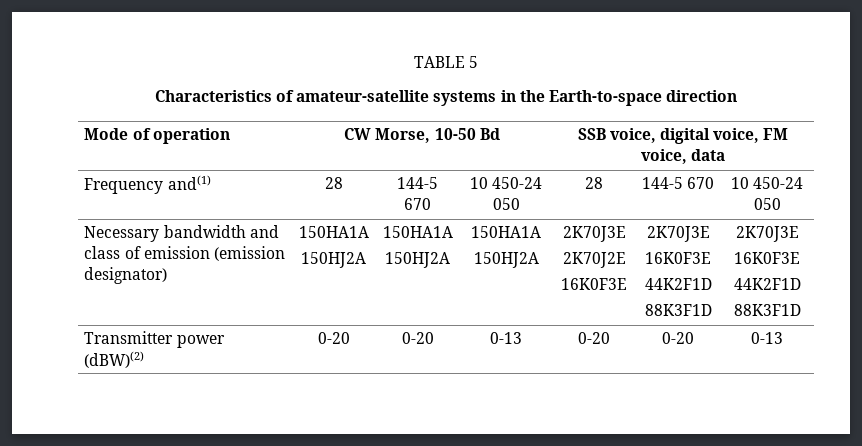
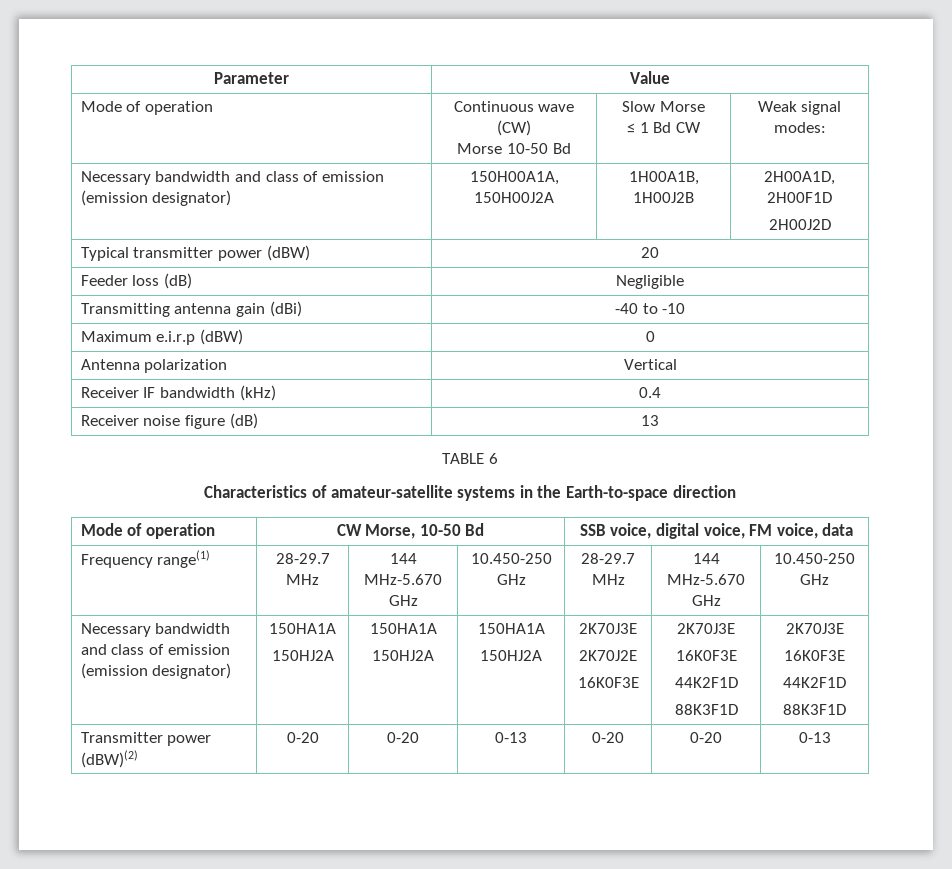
- TABLE 5
+ Parameter | Value
+ Mode of operation | Continuous wave (CW)
+ Morse 10-50 Bd | Slow Morse
+ ≤ 1 Bd CW | Weak signal modes:
+ Necessary bandwidth and class of emission (emission designator) | 150H00A1A, 150H00J2A | 1H00A1B, 1H00J2B | 2H00A1D, 2H00F1D
+ 2H00J2D
+ Typical transmitter power (dBW) | 20
+ Feeder loss (dB) | Negligible
+ Transmitting antenna gain (dBi) | -40 to -10
+ Maximum e.i.r.p (dBW) | 0
+ Antenna polarization | Vertical
+ Receiver IF bandwidth (kHz) | 0.4
+ Receiver noise figure (dB) | 13
+ TABLE 6
- Frequency and(1) | 28 | 144-5 670 | 10 450-24 050 | 28 | 144-5 670 | 10 450-24 050
+ Frequency range(1) | 28-29.7 MHz | 144 MHz-5.670 GHz | 10.450-250 GHz | 28-29.7 MHz | 144 MHz-5.670 GHz | 10.450-250 GHz

